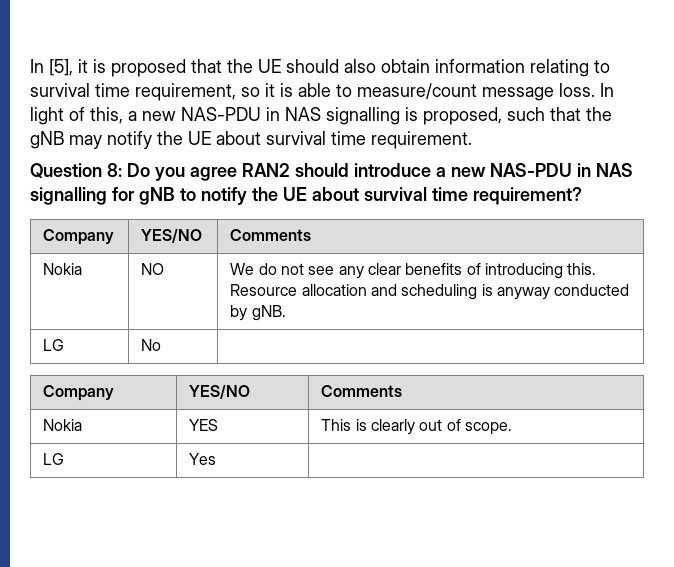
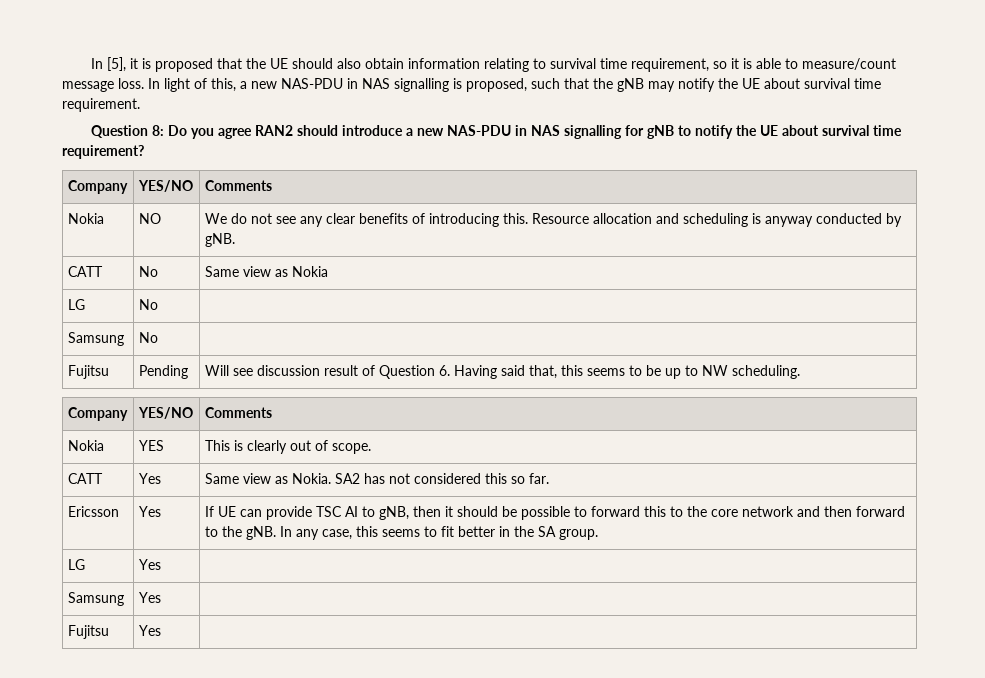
+ CATT | No | Same view as Nokia
  LG | No |
+ Samsung | No |
+ Fujitsu | Pending | Will see discussion result of Question 6. Having said that, this seems to be up to NW scheduling.
+ CATT | Yes | Same view as Nokia. SA2 has not considered this so far.
+ Ericsson | Yes | If UE can provide TSC AI to gNB, then it should be possible to forward this to the core network and then forward to the gNB. In any case, this seems to fit better in the SA group.
  LG | Yes |
+ Samsung | Yes |
+ Fujitsu | Yes |

